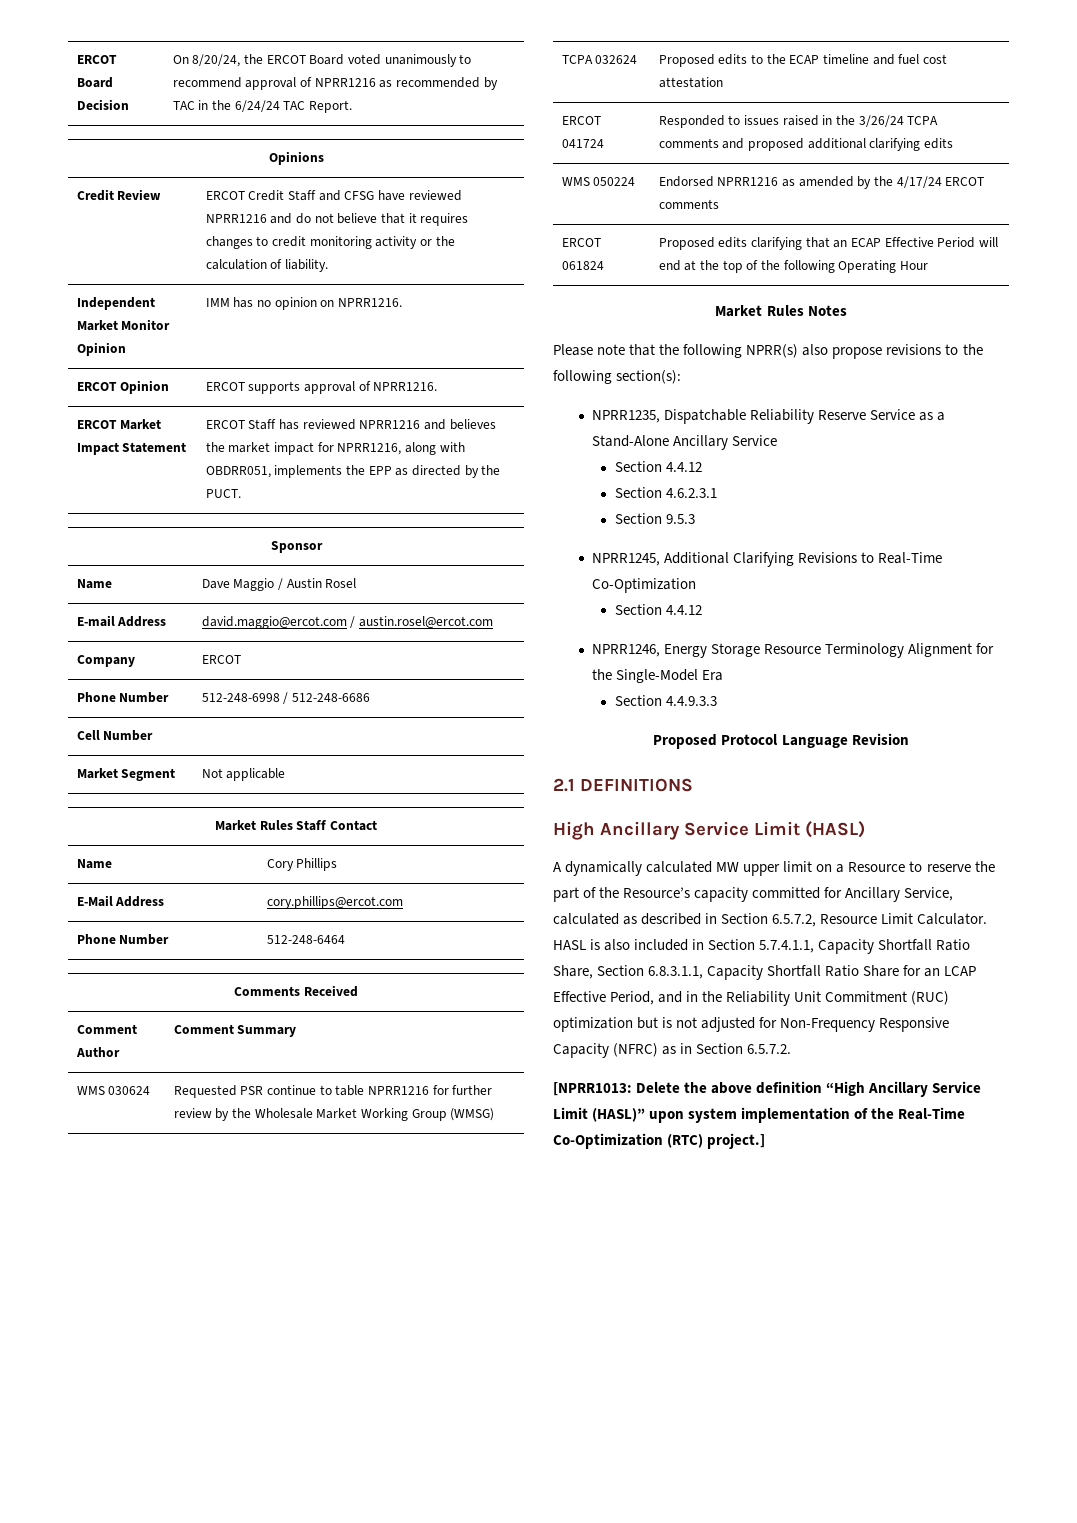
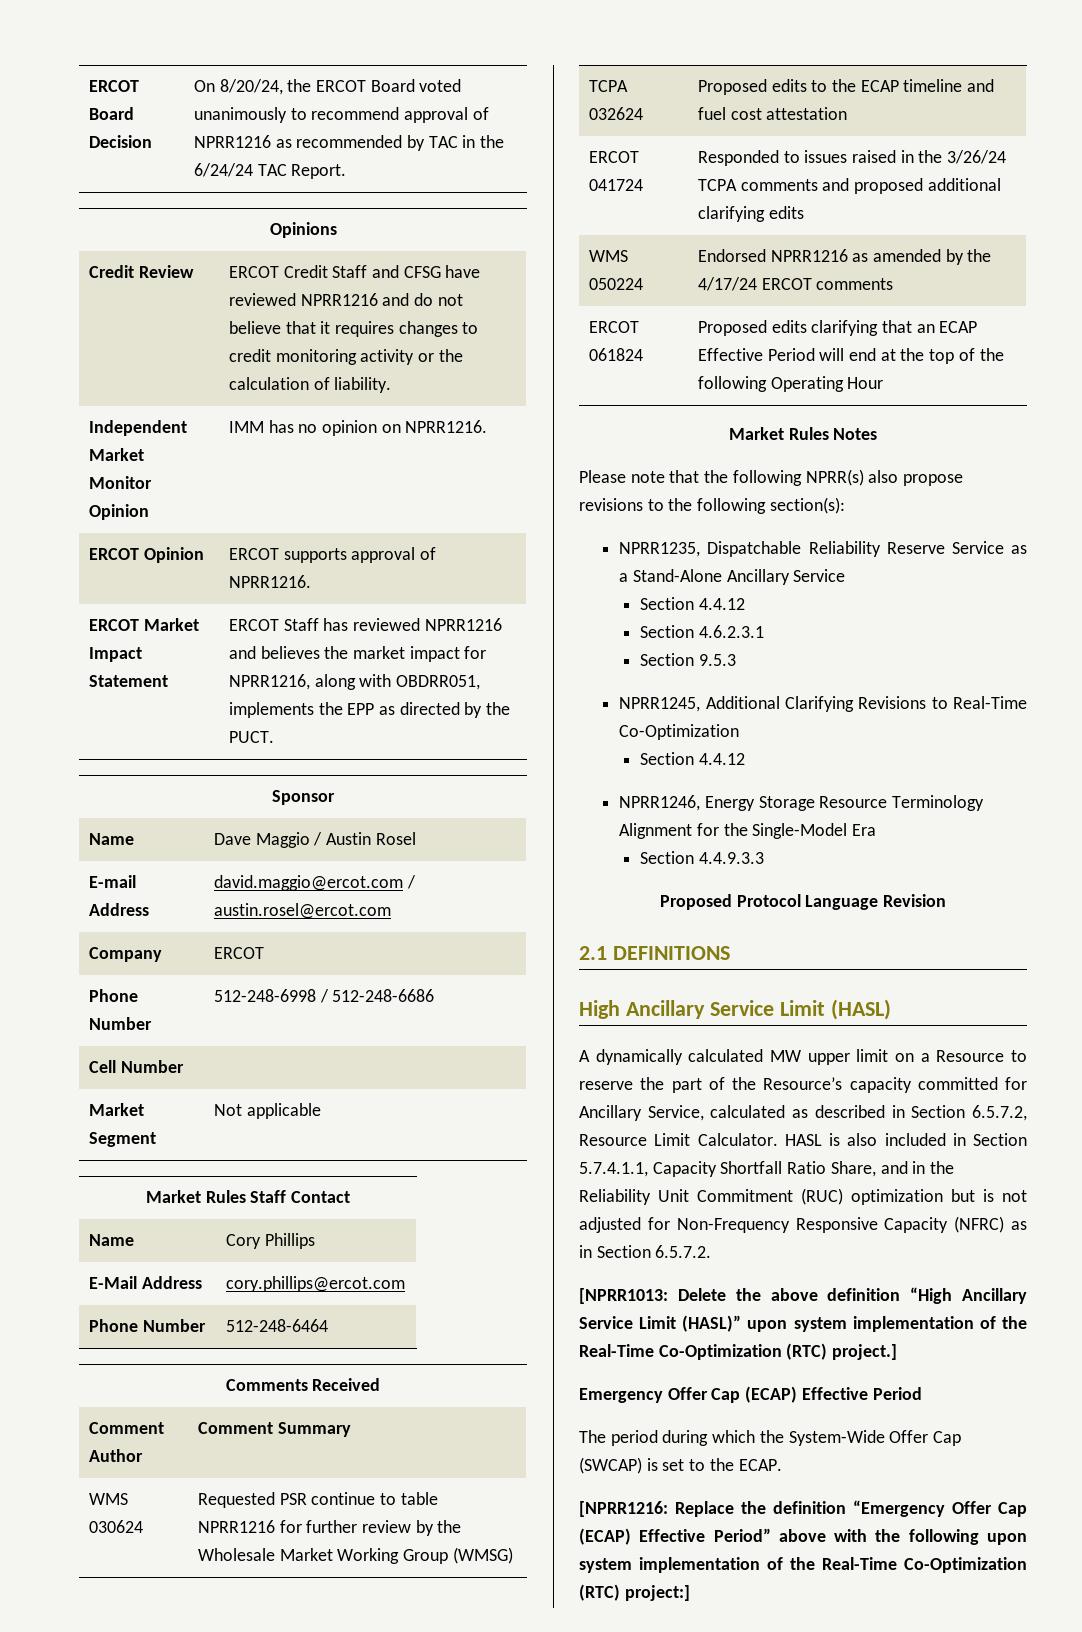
- HASL is also included in Section 5.7.4.1.1, Capacity Shortfall Ratio Share, Section 6.8.3.1.1, Capacity Shortfall Ratio Share for an LCAP Effective Period, and in the Reliability Unit Commitment (RUC) optimization but is not adjusted for Non-Frequency Responsive Capacity (NFRC) as in Section 6.5.7.2.
+ HASL is also included in Section 5.7.4.1.1, Capacity Shortfall Ratio Share, and in the Reliability Unit Commitment (RUC) optimization but is not adjusted for Non-Frequency Responsive Capacity (NFRC) as in Section 6.5.7.2.
+ Emergency Offer Cap (ECAP) Effective Period
+ The period during which the System-Wide Offer Cap (SWCAP) is set to the ECAP.
+ [NPRR1216: Replace the definition “Emergency Offer Cap (ECAP) Effective Period” above with the following upon system implementation of the Real-Time Co-Optimization (RTC) project:]

